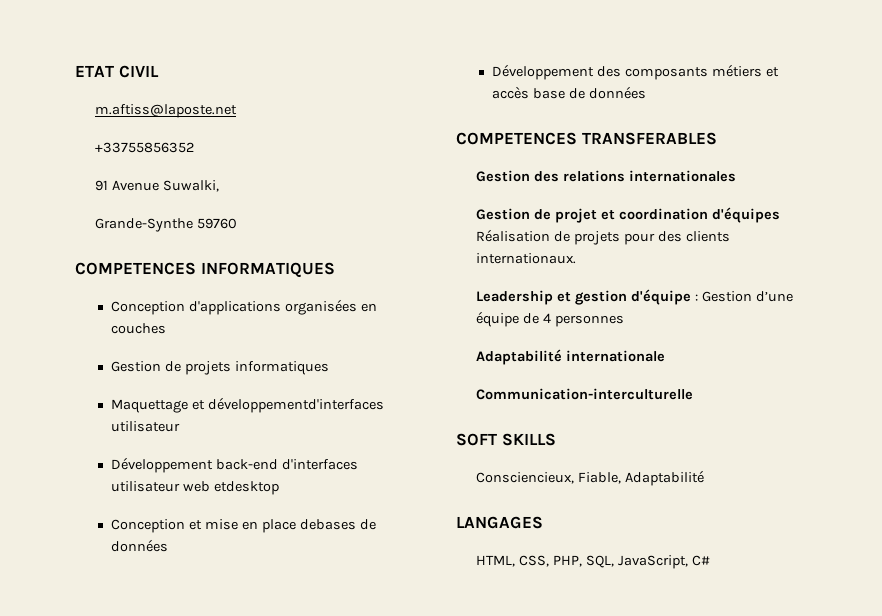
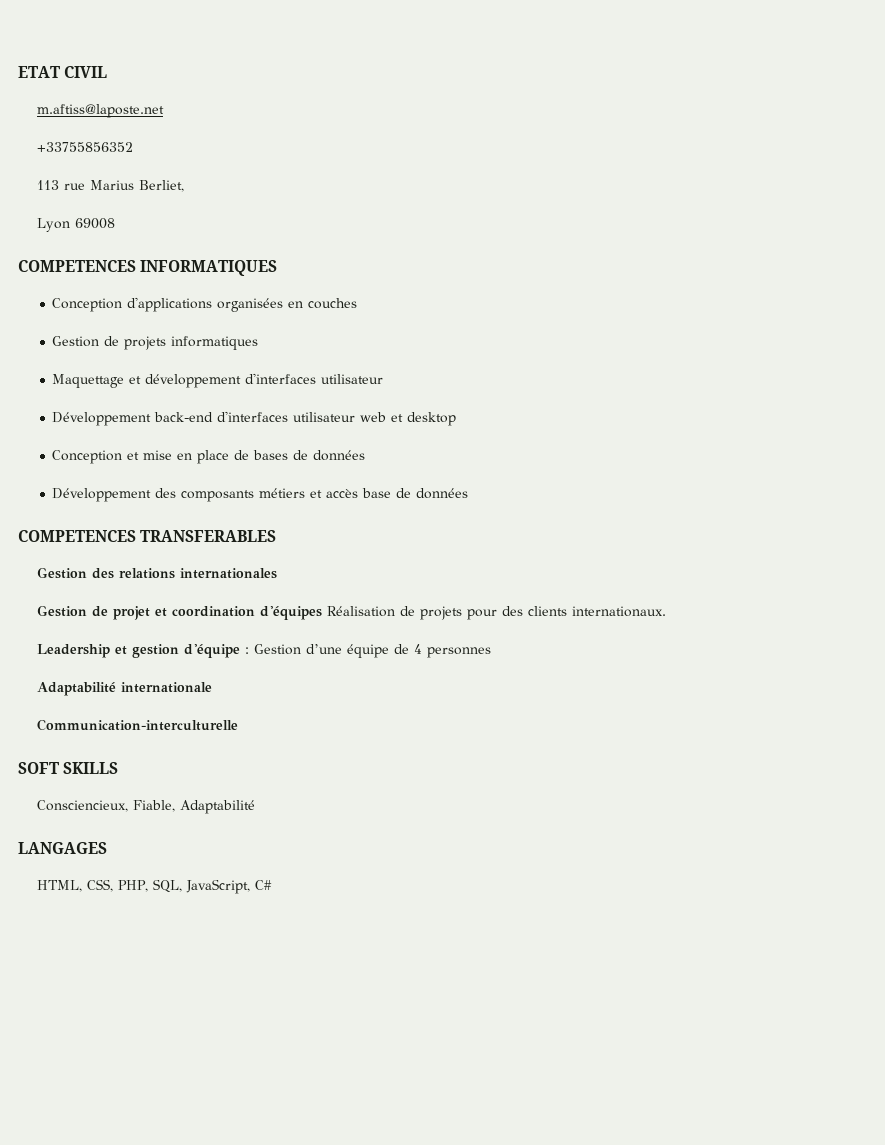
- 91 Avenue Suwalki,
- Grande-Synthe 59760
+ 113 rue Marius Berliet,
+ Lyon 69008
- Maquettage et développementd'interfaces utilisateur
+ Maquettage et développement d'interfaces utilisateur
- Développement back-end d'interfaces utilisateur web etdesktop
+ Développement back-end d'interfaces utilisateur web et desktop
- Conception et mise en place debases de données
+ Conception et mise en place de bases de données

